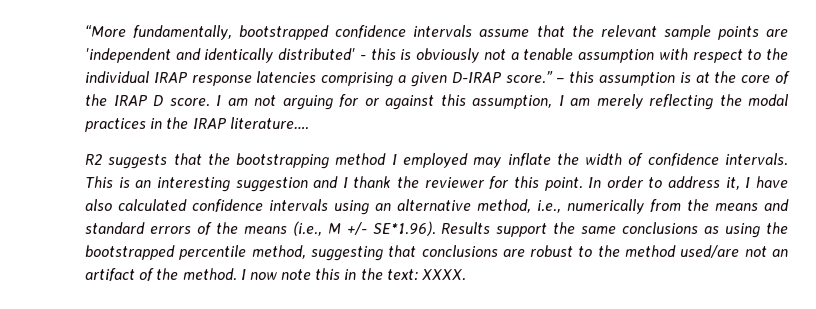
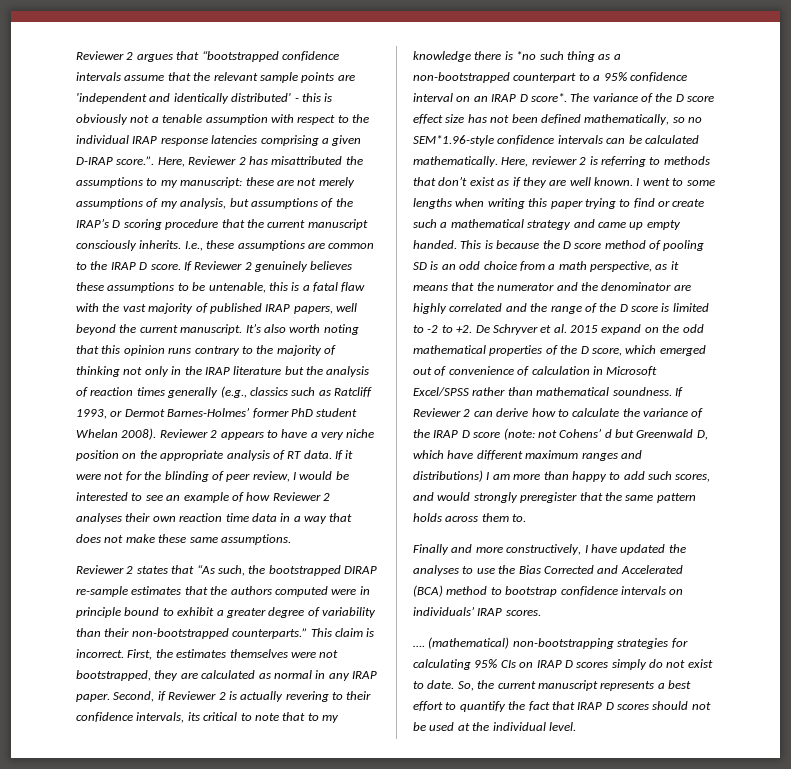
- “More fundamentally, bootstrapped confidence intervals assume that the relevant sample points are 'independent and identically distributed' - this is obviously not a tenable assumption with respect to the individual IRAP response latencies comprising a given D-IRAP score.” – this assumption is at the core of the IRAP D score. I am not arguing for or against this assumption, I am merely reflecting the modal practices in the IRAP literature….
- R2 suggests that the bootstrapping method I employed may inflate the width of confidence intervals. This is an interesting suggestion and I thank the reviewer for this point. In order to address it, I have also calculated confidence intervals using an alternative method, i.e., numerically from the means and standard errors of the means (i.e., M +/- SE*1.96). Results support the same conclusions as using the bootstrapped percentile method, suggesting that conclusions are robust to the method used/are not an artifact of the method. I now note this in the text: XXXX.
+ Reviewer 2 argues that “bootstrapped confidence intervals assume that the relevant sample points are 'independent and identically distributed' - this is obviously not a tenable assumption with respect to the individual IRAP response latencies comprising a given D-IRAP score.”. Here, Reviewer 2 has misattributed the assumptions to my manuscript: these are not merely assumptions of my analysis, but assumptions of the IRAP’s D scoring procedure that the current manuscript consciously inherits. I.e., these assumptions are common to the IRAP D score. If Reviewer 2 genuinely believes these assumptions to be untenable, this is a fatal flaw with the vast majority of published IRAP papers, well beyond the current manuscript. It’s also worth noting that this opinion runs contrary to the majority of thinking not only in the IRAP literature but the analysis of reaction times generally (e.g., classics such as Ratcliff 1993, or Dermot Barnes-Holmes’ former PhD student Whelan 2008). Reviewer 2 appears to have a very niche position on the appropriate analysis of RT data. If it were not for the blinding of peer review, I would be interested to see an example of how Reviewer 2 analyses their own reaction time data in a way that does not make these same assumptions.
+ Reviewer 2 states that “As such, the bootstrapped DIRAP re-sample estimates that the authors computed were in principle bound to exhibit a greater degree of variability than their non-bootstrapped counterparts.” This claim is incorrect. First, the estimates themselves were not bootstrapped, they are calculated as normal in any IRAP paper. Second, if Reviewer 2 is actually revering to their confidence intervals, its critical to note that to my knowledge there is *no such thing as a non-bootstrapped counterpart to a 95% confidence interval on an IRAP D score*. The variance of the D score effect size has not been defined mathematically, so no SEM*1.96-style confidence intervals can be calculated mathematically. Here, reviewer 2 is referring to methods that don’t exist as if they are well known. I went to some lengths when writing this paper trying to find or create such a mathematical strategy and came up empty handed. This is because the D score method of pooling SD is an odd choice from a math perspective, as it means that the numerator and the denominator are highly correlated and the range of the D score is limited to -2 to +2. De Schryver et al. 2015 expand on the odd mathematical properties of the D score, which emerged out of convenience of calculation in Microsoft Excel/SPSS rather than mathematical soundness. If Reviewer 2 can derive how to calculate the variance of the IRAP D score (note: not Cohens’ d but Greenwald D, which have different maximum ranges and distributions) I am more than happy to add such scores, and would strongly preregister that the same pattern holds across them to.
+ Finally and more constructively, I have updated the analyses to use the Bias Corrected and Accelerated (BCA) method to bootstrap confidence intervals on individuals’ IRAP scores.
+ …. (mathematical) non-bootstrapping strategies for calculating 95% CIs on IRAP D scores simply do not exist to date. So, the current manuscript represents a best effort to quantify the fact that IRAP D scores should not be used at the individual level.

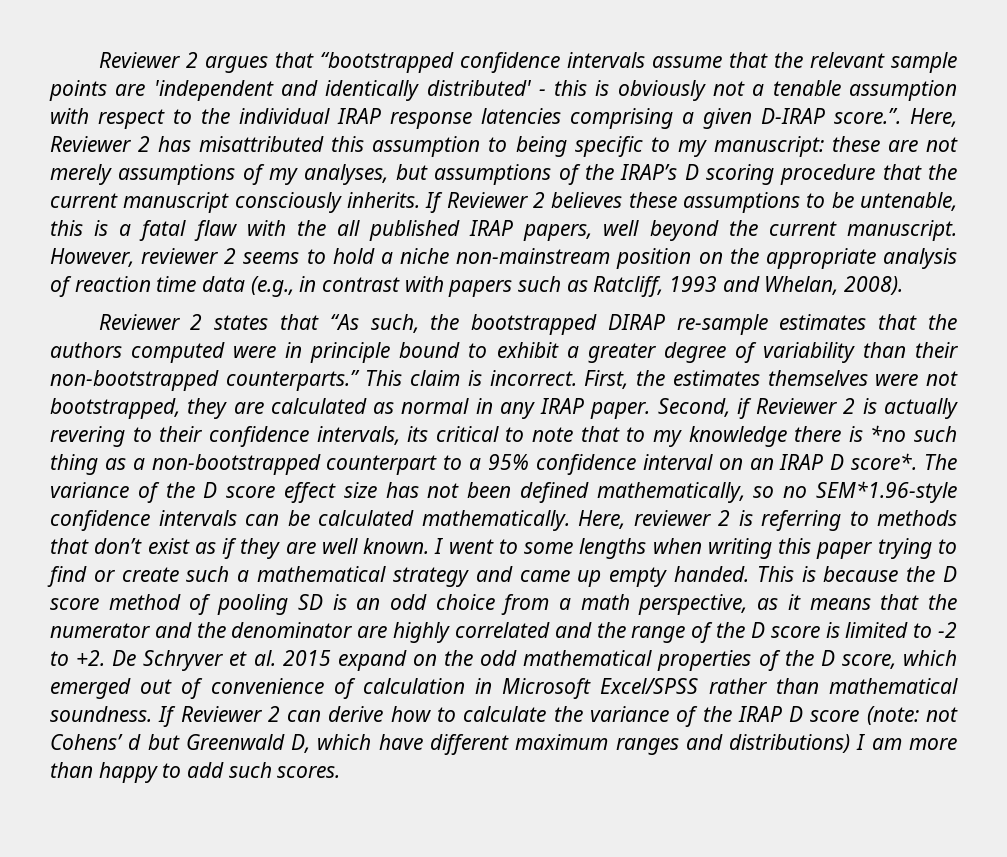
- Reviewer 2 argues that “bootstrapped confidence intervals assume that the relevant sample points are 'independent and identically distributed' - this is obviously not a tenable assumption with respect to the individual IRAP response latencies comprising a given D-IRAP score.”. Here, Reviewer 2 has misattributed the assumptions to my manuscript:
+ Reviewer 2 argues that “bootstrapped confidence intervals assume that the relevant sample points are 'independent and identically distributed' - this is obviously not a tenable assumption with respect to the individual IRAP response latencies comprising a given D-IRAP score.”. Here, Reviewer 2 has misattributed this assumption to being specific to my manuscript:
- these are not merely assumptions of my analysis, but assumptions of the IRAP’s D scoring procedure that the current manuscript consciously inherits.
+ these are not merely assumptions of my analyses, but assumptions of the IRAP’s D scoring procedure that the current manuscript consciously inherits.
- I.e., these assumptions are common to the IRAP D score. If Reviewer 2 genuinely believes these assumptions to be untenable, this is a fatal flaw with the vast majority of published IRAP papers, well beyond the current manuscript.
+ If Reviewer 2 believes these assumptions to be untenable, this is a fatal flaw with the all published IRAP papers, well beyond the current manuscript.
- It’s also worth noting that this opinion runs contrary to the majority of thinking not only in the IRAP literature but the analysis of reaction times generally (e.g., classics such as Ratcliff 1993, or Dermot Barnes-Holmes’ former PhD student Whelan 2008). Reviewer 2 appears to have a very niche position on the appropriate analysis of RT data. If it were not for the blinding of peer review, I would be interested to see an example of how Reviewer 2 analyses their own reaction time data in a way that does not make these same assumptions.
+ However, reviewer 2 seems to hold a niche non-mainstream position on the appropriate analysis of reaction time data (e.g., in contrast with papers such as Ratcliff, 1993 and Whelan, 2008).
- If Reviewer 2 can derive how to calculate the variance of the IRAP D score (note: not Cohens’ d but Greenwald D, which have different maximum ranges and distributions) I am more than happy to add such scores, and would strongly preregister that the same pattern holds across them to.
- Finally and more constructively, I have updated the analyses to use the Bias Corrected and Accelerated (BCA) method to bootstrap confidence intervals on individuals’ IRAP scores.
- …. (mathematical) non-bootstrapping strategies for calculating 95% CIs on IRAP D scores simply do not exist to date. So, the current manuscript represents a best effort to quantify the fact that IRAP D scores should not be used at the individual level.
+ If Reviewer 2 can derive how to calculate the variance of the IRAP D score (note: not Cohens’ d but Greenwald D, which have different maximum ranges and distributions) I am more than happy to add such scores.

